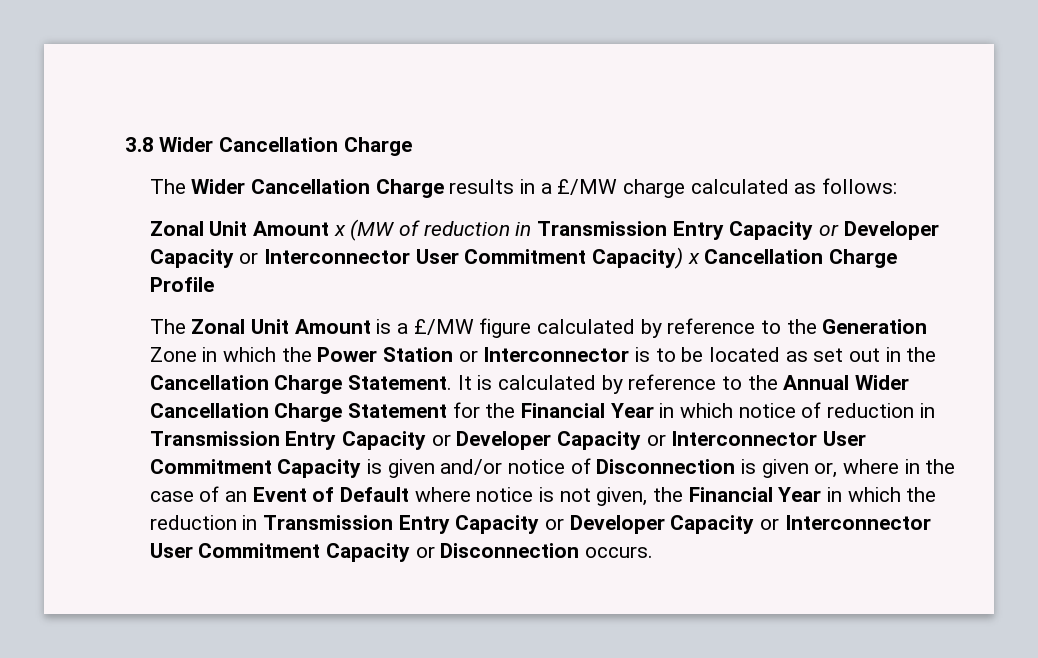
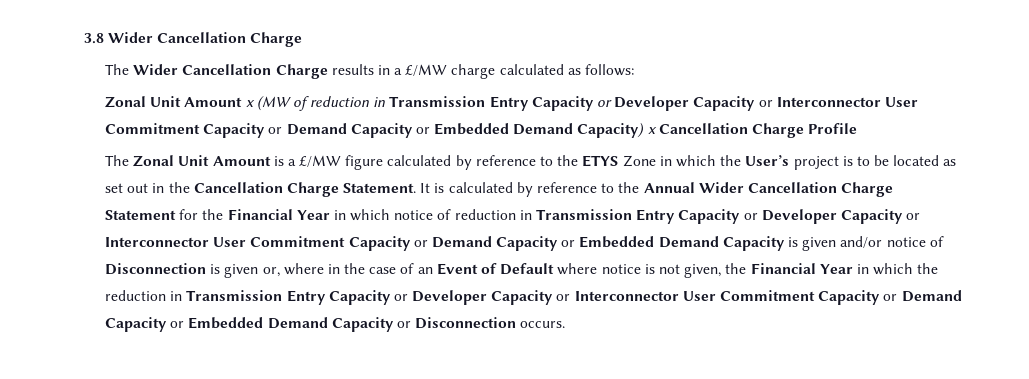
- Zonal Unit Amount x (MW of reduction in Transmission Entry Capacity or Developer Capacity or Interconnector User Commitment Capacity) x Cancellation Charge Profile
+ Zonal Unit Amount x (MW of reduction in Transmission Entry Capacity or Developer Capacity or Interconnector User Commitment Capacity or Demand Capacity or Embedded Demand Capacity) x Cancellation Charge Profile
- The Zonal Unit Amount is a £/MW figure calculated by reference to the Generation Zone in which the Power Station or Interconnector is to be located as set out in the Cancellation Charge Statement.
+ The Zonal Unit Amount is a £/MW figure calculated by reference to the ETYS Zone in which the User’s project is to be located as set out in the Cancellation Charge Statement.
- It is calculated by reference to the Annual Wider Cancellation Charge Statement for the Financial Year in which notice of reduction in Transmission Entry Capacity or Developer Capacity or Interconnector User Commitment Capacity is given and/or notice of Disconnection is given or, where in the case of an Event of Default where notice is not given, the Financial Year in which the reduction in Transmission Entry Capacity or Developer Capacity or Interconnector User Commitment Capacity or Disconnection occurs.
+ It is calculated by reference to the Annual Wider Cancellation Charge Statement for the Financial Year in which notice of reduction in Transmission Entry Capacity or Developer Capacity or Interconnector User Commitment Capacity or Demand Capacity or Embedded Demand Capacity is given and/or notice of Disconnection is given or, where in the case of an Event of Default where notice is not given, the Financial Year in which the reduction in Transmission Entry Capacity or Developer Capacity or Interconnector User Commitment Capacity or Demand Capacity or Embedded Demand Capacity or Disconnection occurs.

